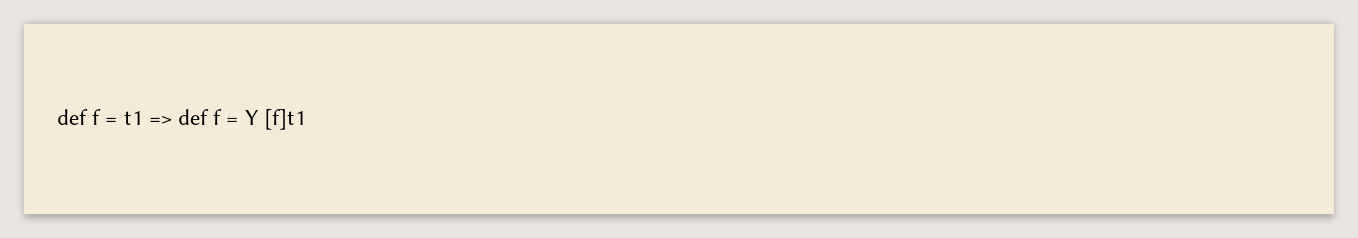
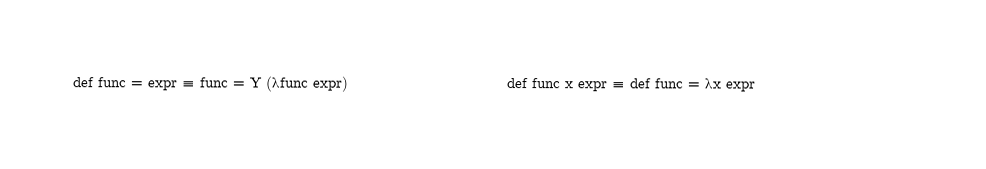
- def f = t1 => def f = Y [f]t1
+ def func = expr ≡ func = Y (λfunc expr)
+ def func x expr ≡ def func = λx expr

